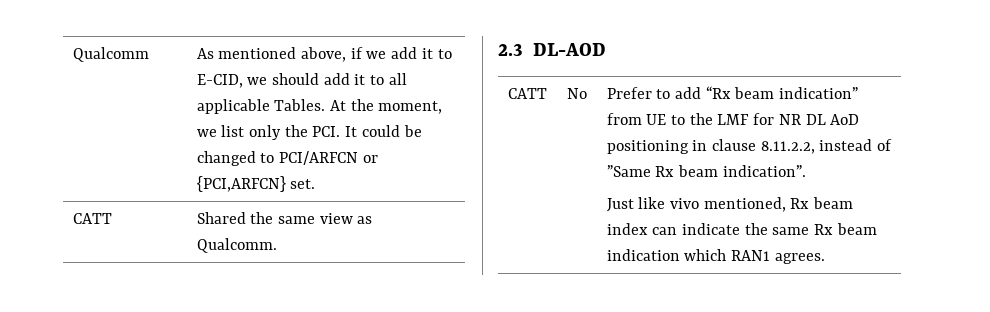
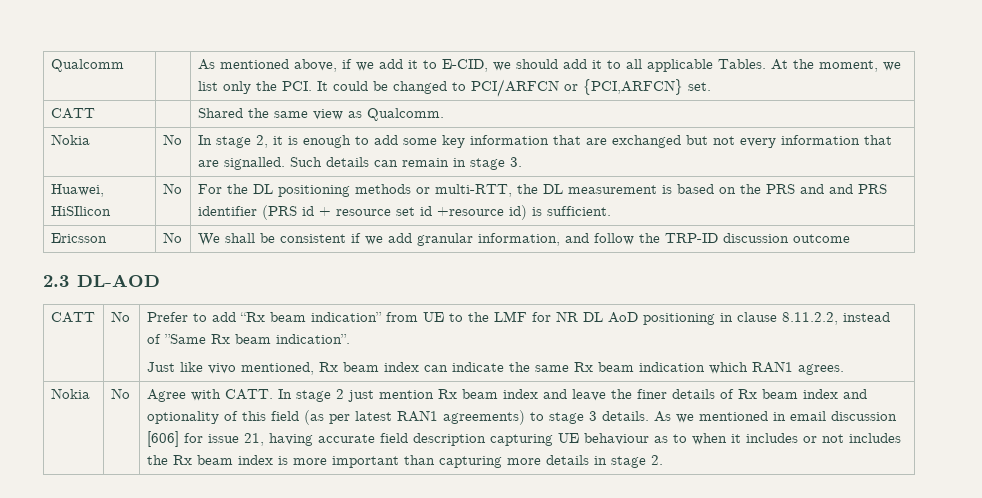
+ Nokia | No | In stage 2, it is enough to add some key information that are exchanged but not every information that are signalled. Such details can remain in stage 3.
+ Huawei, HiSIlicon | No | For the DL positioning methods or multi-RTT, the DL measurement is based on the PRS and and PRS identifier (PRS id + resource set id +resource id) is sufficient.
+ Ericsson | No | We shall be consistent if we add granular information, and follow the TRP-ID discussion outcome
+ Nokia | No | Agree with CATT. In stage 2 just mention Rx beam index and leave the finer details of Rx beam index and optionality of this field (as per latest RAN1 agreements) to stage 3 details. As we mentioned in email discussion [606] for issue 21, having accurate field description capturing UE behaviour as to when it includes or not includes the Rx beam index is more important than capturing more details in stage 2.

